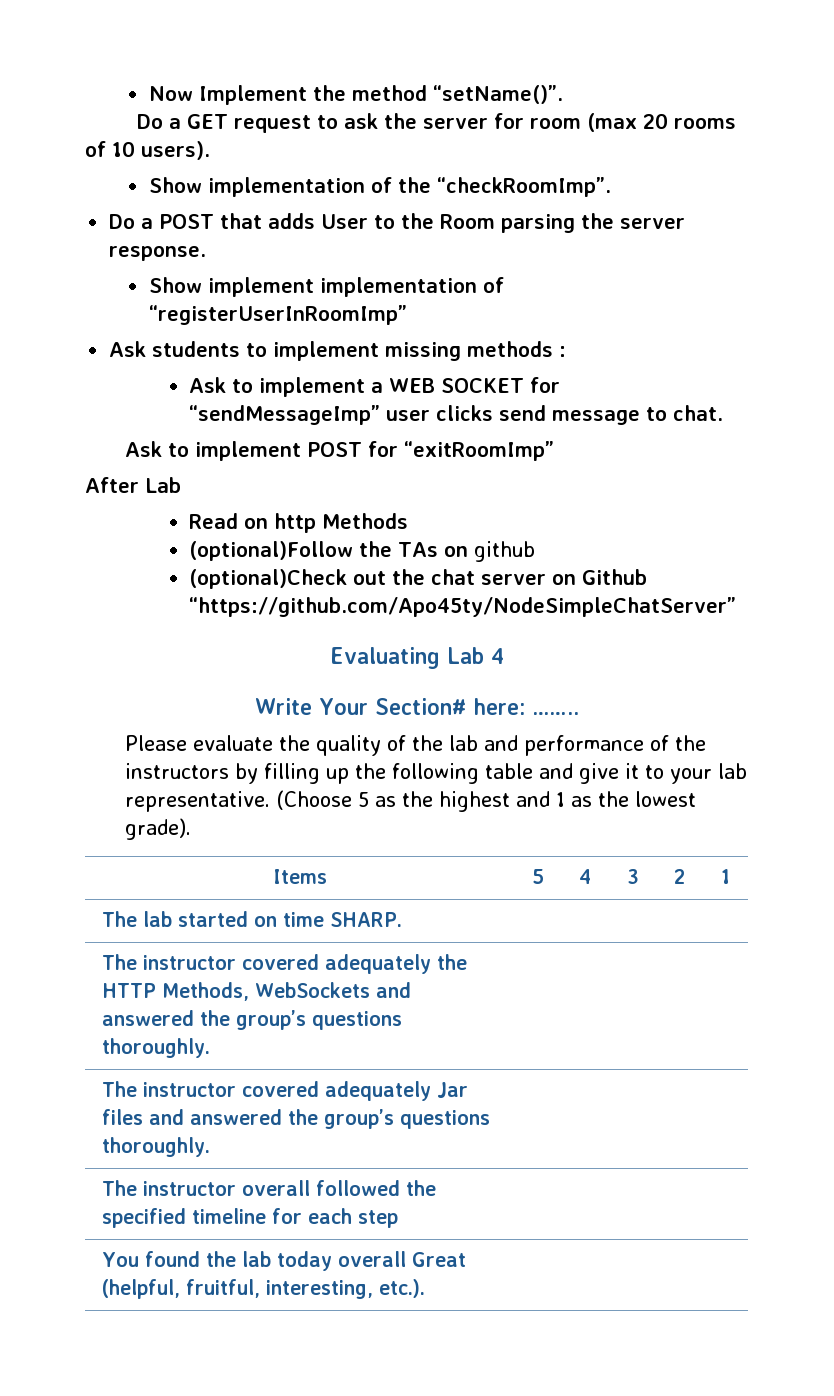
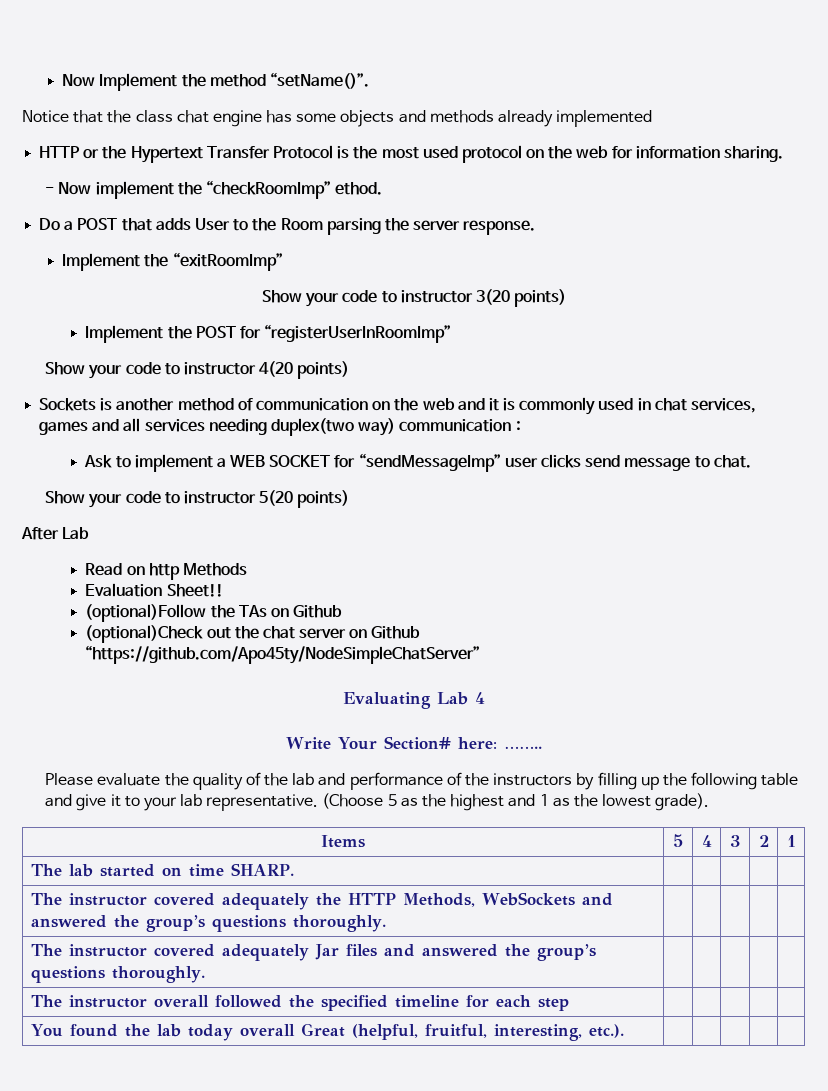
- Do a GET request to ask the server for room (max 20 rooms of 10 users).
- Show implementation of the “checkRoomImp”.
+ Notice that the class chat engine has some objects and methods already implemented
+ HTTP or the Hypertext Transfer Protocol is the most used protocol on the web for information sharing.
+ - Now implement the “checkRoomImp” ethod.
- Show implement implementation of “registerUserInRoomImp”
- Ask students to implement missing methods :
+ Implement the “exitRoomImp”
+ Show your code to instructor 3(20 points)
+ Implement the POST for “registerUserInRoomImp”
+ Show your code to instructor 4(20 points)
+ Sockets is another method of communication on the web and it is commonly used in chat services, games and all services needing duplex(two way) communication :
- Ask to implement POST for “exitRoomImp”
+ Show your code to instructor 5(20 points)
+ Evaluation Sheet!!
- (optional)Follow the TAs on github
+ (optional)Follow the TAs on Github

